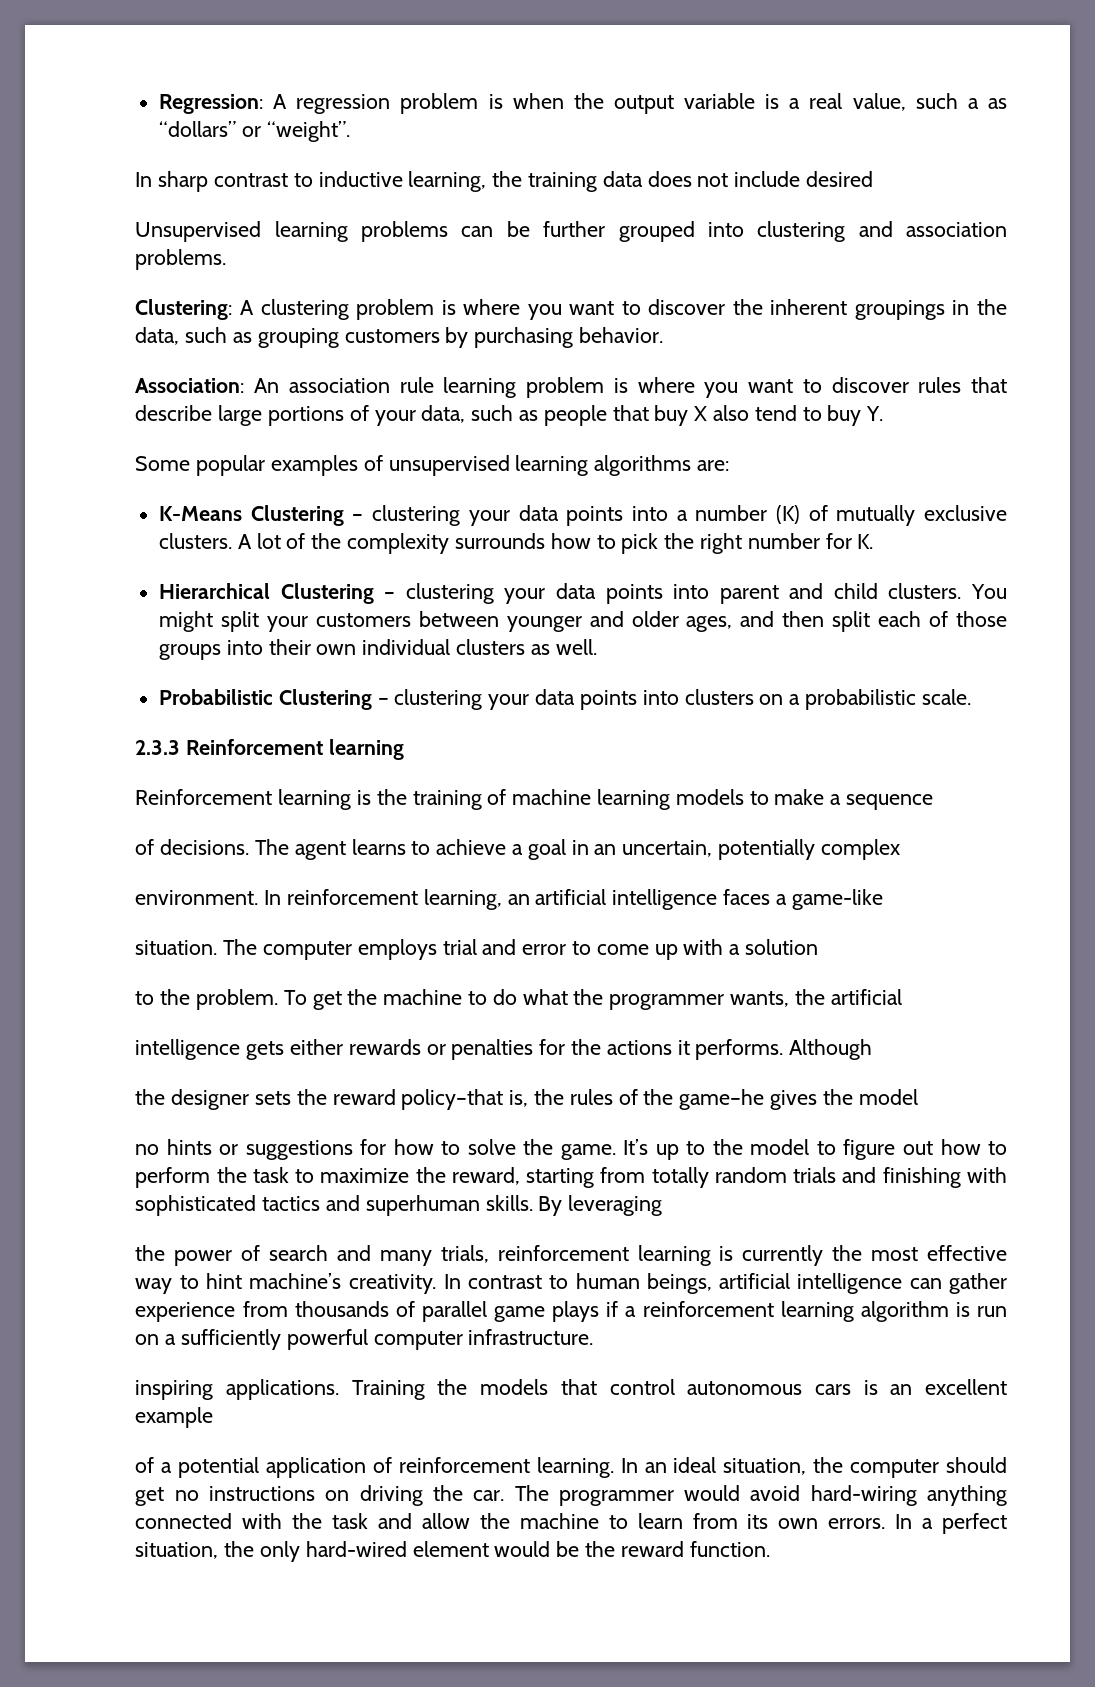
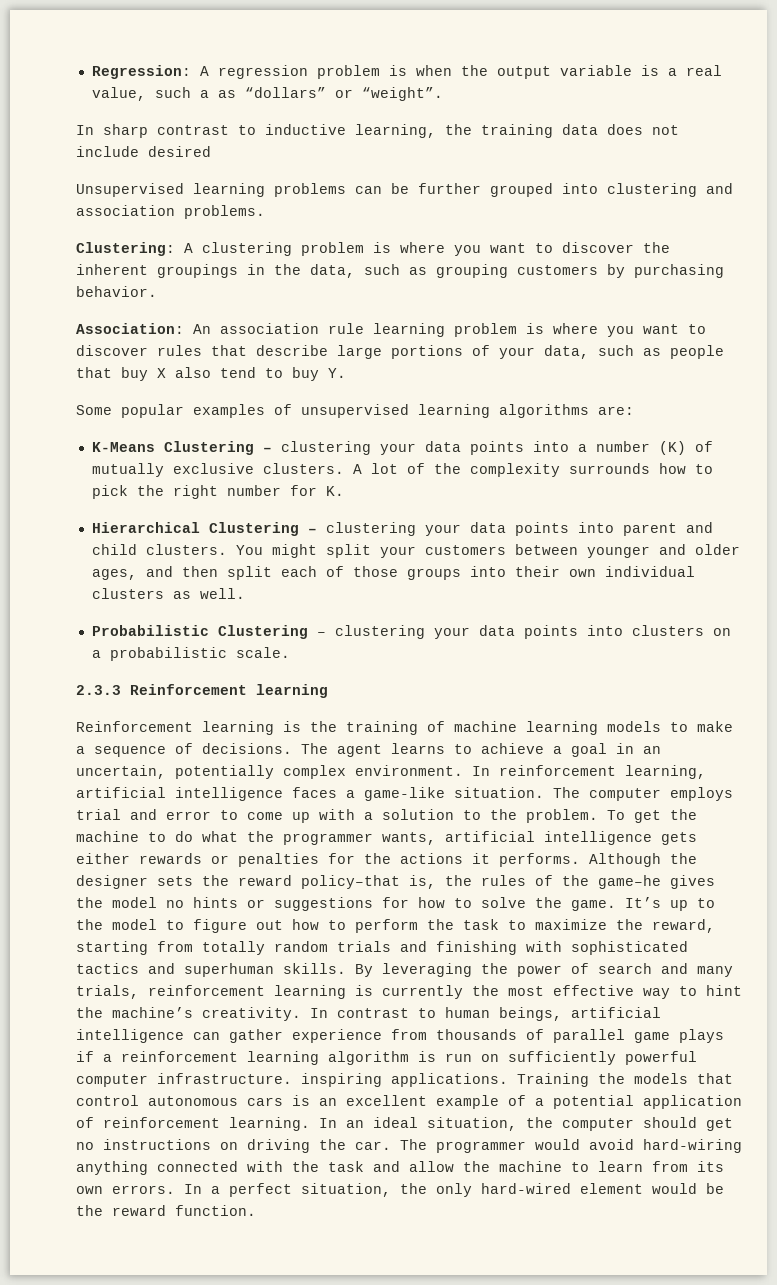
- Reinforcement learning is the training of machine learning models to make a sequence
- of decisions.
+ Reinforcement learning is the training of machine learning models to make a sequence of decisions.
- The agent learns to achieve a goal in an uncertain, potentially complex
- environment.
+ The agent learns to achieve a goal in an uncertain, potentially complex environment.
- In reinforcement learning, an artificial intelligence faces a game-like
- situation.
+ In reinforcement learning, artificial intelligence faces a game-like situation.
- The computer employs trial and error to come up with a solution
- to the problem.
+ The computer employs trial and error to come up with a solution to the problem.
- To get the machine to do what the programmer wants, the artificial
- intelligence gets either rewards or penalties for the actions it performs.
+ To get the machine to do what the programmer wants, artificial intelligence gets either rewards or penalties for the actions it performs.
- Although
- the designer sets the reward policy–that is, the rules of the game–he gives the model
- no hints or suggestions for how to solve the game.
+ Although the designer sets the reward policy–that is, the rules of the game–he gives the model no hints or suggestions for how to solve the game.
- By leveraging
- the power of search and many trials, reinforcement learning is currently the most effective way to hint machine’s creativity.
+ By leveraging the power of search and many trials, reinforcement learning is currently the most effective way to hint the machine’s creativity.
- In contrast to human beings, artificial intelligence can gather experience from thousands of parallel game plays if a reinforcement learning algorithm is run on a sufficiently powerful computer infrastructure.
- inspiring applications.
+ In contrast to human beings, artificial intelligence can gather experience from thousands of parallel game plays if a reinforcement learning algorithm is run on sufficiently powerful computer infrastructure. inspiring applications.
- Training the models that control autonomous cars is an excellent example
- of a potential application of reinforcement learning.
+ Training the models that control autonomous cars is an excellent example of a potential application of reinforcement learning.

